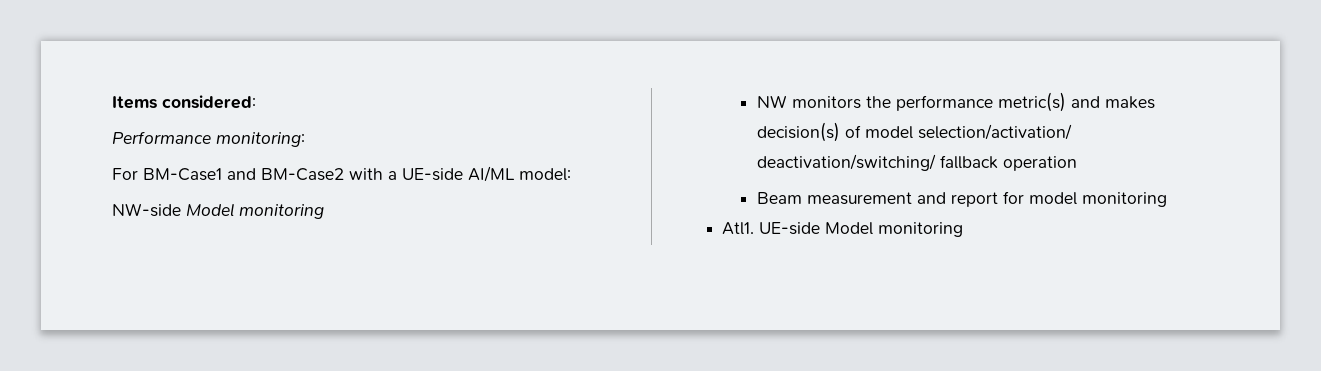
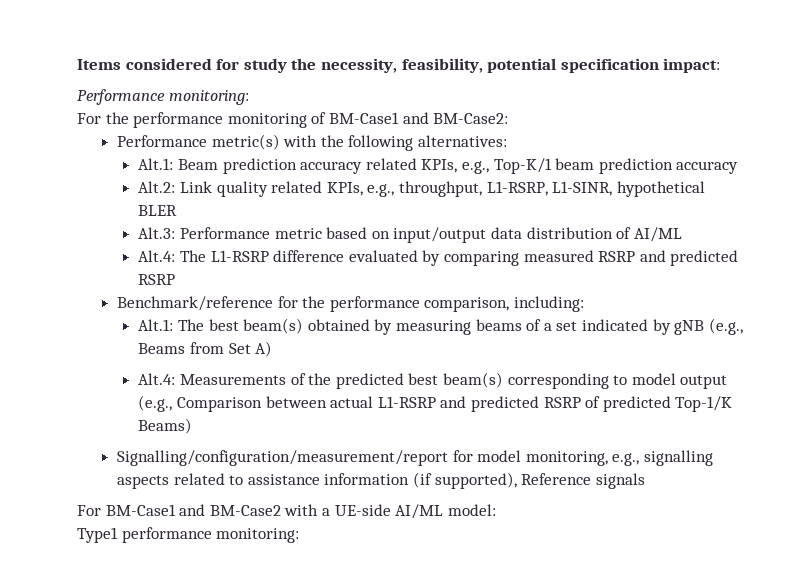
- Items considered:
+ Items considered for study the necessity, feasibility, potential specification impact:
  Performance monitoring:
+ For the performance monitoring of BM-Case1 and BM-Case2:
+ Performance metric(s) with the following alternatives:
+ Alt.1: Beam prediction accuracy related KPIs, e.g., Top-K/1 beam prediction accuracy
+ Alt.2: Link quality related KPIs, e.g., throughput, L1-RSRP, L1-SINR, hypothetical BLER
+ Alt.3: Performance metric based on input/output data distribution of AI/ML
+ Alt.4: The L1-RSRP difference evaluated by comparing measured RSRP and predicted RSRP
+ Benchmark/reference for the performance comparison, including:
+ Alt.1: The best beam(s) obtained by measuring beams of a set indicated by gNB (e.g., Beams from Set A)
+ Alt.4: Measurements of the predicted best beam(s) corresponding to model output (e.g., Comparison between actual L1-RSRP and predicted RSRP of predicted Top-1/K Beams)
+ Signalling/configuration/measurement/report for model monitoring, e.g., signalling aspects related to assistance information (if supported), Reference signals
- NW-side Model monitoring
- NW monitors the performance metric(s) and makes decision(s) of model selection/activation/ deactivation/switching/ fallback operation
- Beam measurement and report for model monitoring
- Atl1. UE-side Model monitoring
+ Type1 performance monitoring:

